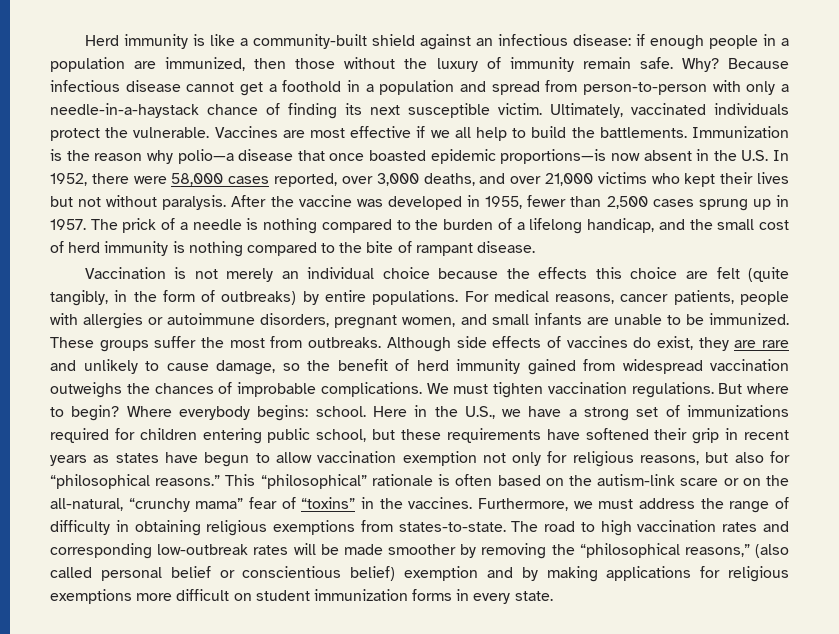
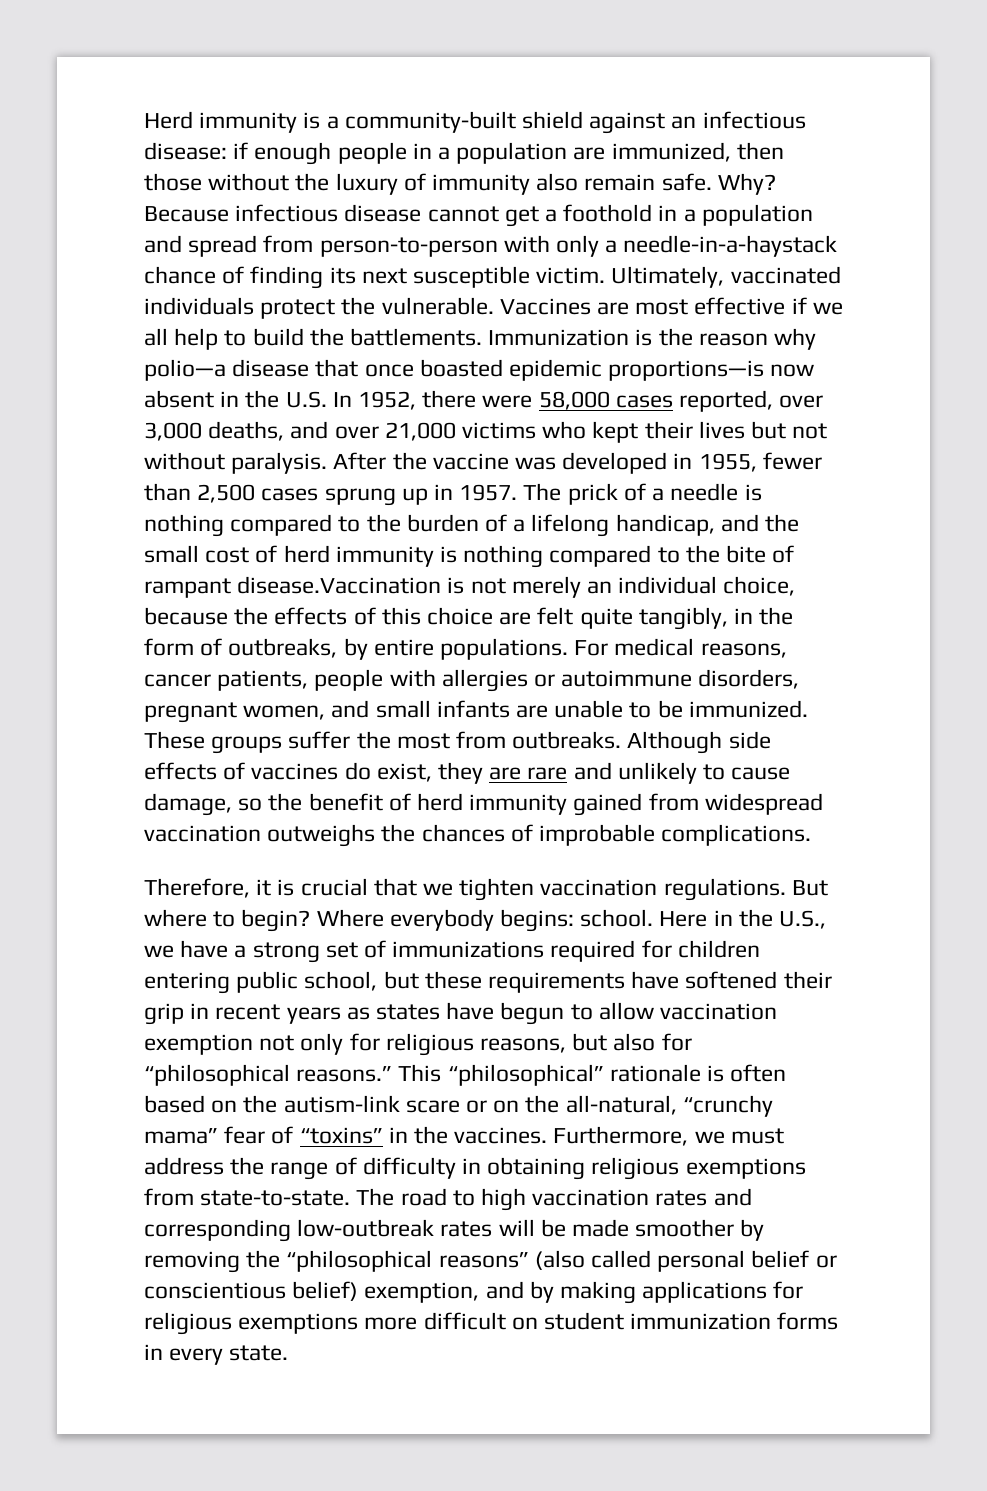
- Herd immunity is like a community-built shield against an infectious disease: if enough people in a population are immunized, then those without the luxury of immunity remain safe.
+ Herd immunity is a community-built shield against an infectious disease: if enough people in a population are immunized, then those without the luxury of immunity also remain safe.
- The prick of a needle is nothing compared to the burden of a lifelong handicap, and the small cost of herd immunity is nothing compared to the bite of rampant disease.
- Vaccination is not merely an individual choice because the effects this choice are felt (quite tangibly, in the form of outbreaks) by entire populations.
+ The prick of a needle is nothing compared to the burden of a lifelong handicap, and the small cost of herd immunity is nothing compared to the bite of rampant disease.Vaccination is not merely an individual choice, because the effects of this choice are felt quite tangibly, in the form of outbreaks, by entire populations.
- Although side effects of vaccines do exist, they are rare and unlikely to cause damage, so the benefit of herd immunity gained from widespread vaccination outweighs the chances of improbable complications. We must tighten vaccination regulations.
+ Although side effects of vaccines do exist, they are rare and unlikely to cause damage, so the benefit of herd immunity gained from widespread vaccination outweighs the chances of improbable complications.
+ Therefore, it is crucial that we tighten vaccination regulations.
- Furthermore, we must address the range of difficulty in obtaining religious exemptions from states-to-state.
+ Furthermore, we must address the range of difficulty in obtaining religious exemptions from state-to-state.
- The road to high vaccination rates and corresponding low-outbreak rates will be made smoother by removing the “philosophical reasons,” (also called personal belief or conscientious belief) exemption and by making applications for religious exemptions more difficult on student immunization forms in every state.
+ The road to high vaccination rates and corresponding low-outbreak rates will be made smoother by removing the “philosophical reasons” (also called personal belief or conscientious belief) exemption, and by making applications for religious exemptions more difficult on student immunization forms in every state.

